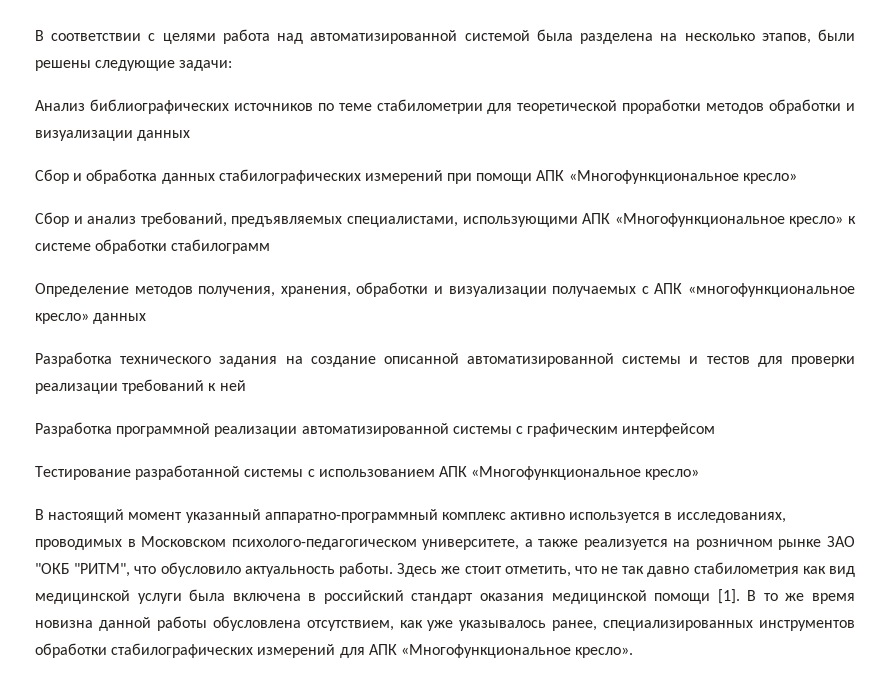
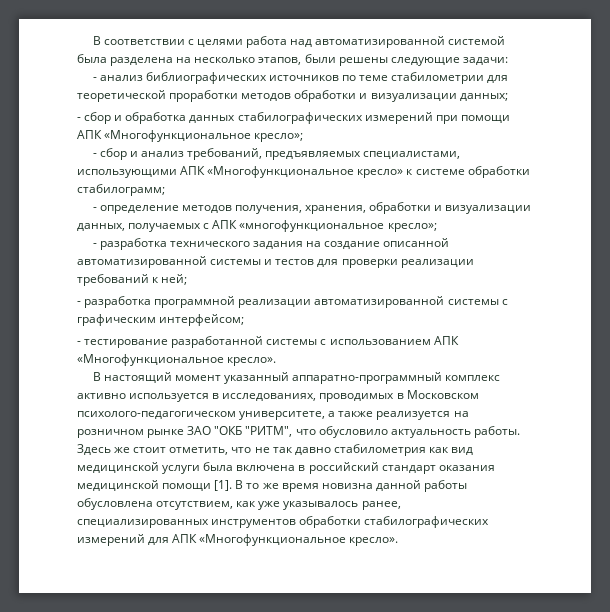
- Анализ библиографических источников по теме стабилометрии для теоретической проработки методов обработки и визуализации данных
- Сбор и обработка данных стабилографических измерений при помощи АПК «Многофункциональное кресло»
- Сбор и анализ требований, предъявляемых специалистами, использующими АПК «Многофункциональное кресло» к системе обработки стабилограмм
- Определение методов получения, хранения, обработки и визуализации получаемых с АПК «многофункциональное кресло» данных
- Разработка технического задания на создание описанной автоматизированной системы и тестов для проверки реализации требований к ней
- Разработка программной реализации автоматизированной системы с графическим интерфейсом
- Тестирование разработанной системы с использованием АПК «Многофункциональное кресло»
+ - анализ библиографических источников по теме стабилометрии для теоретической проработки методов обработки и визуализации данных;
+ - сбор и обработка данных стабилографических измерений при помощи АПК «Многофункциональное кресло»;
+ - сбор и анализ требований, предъявляемых специалистами, использующими АПК «Многофункциональное кресло» к системе обработки стабилограмм;
+ - определение методов получения, хранения, обработки и визуализации данных, получаемых с АПК «многофункциональное кресло»;
+ - разработка технического задания на создание описанной автоматизированной системы и тестов для проверки реализации требований к ней;
+ - разработка программной реализации автоматизированной системы с графическим интерфейсом;
+ - тестирование разработанной системы с использованием АПК «Многофункциональное кресло».

